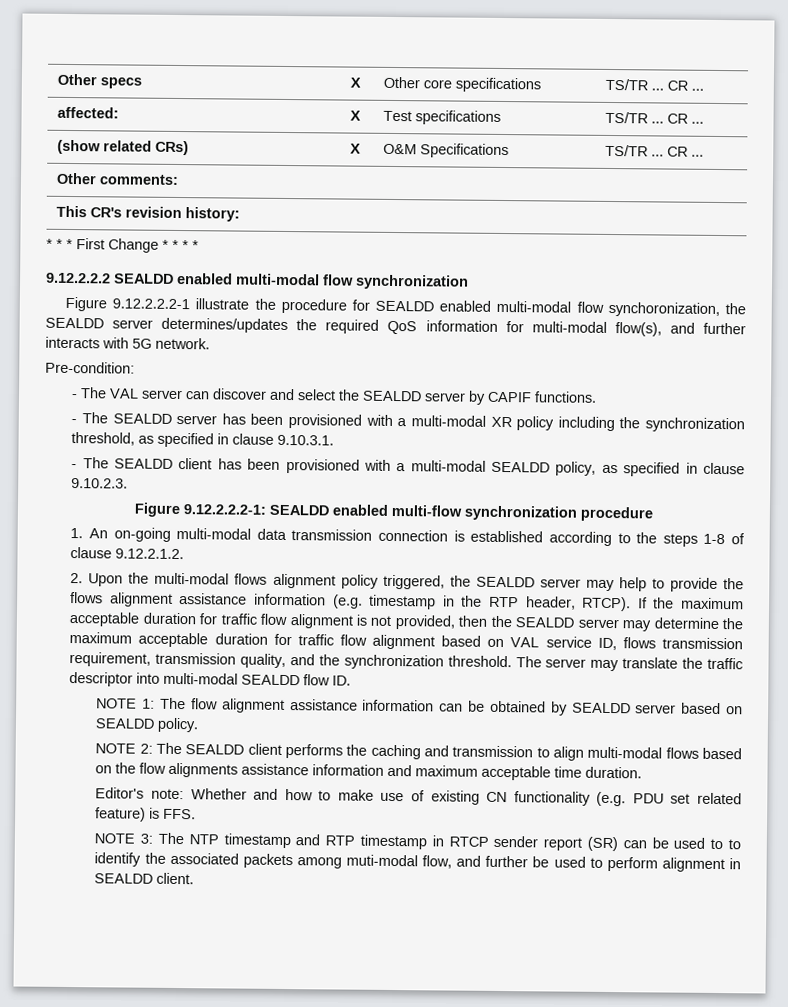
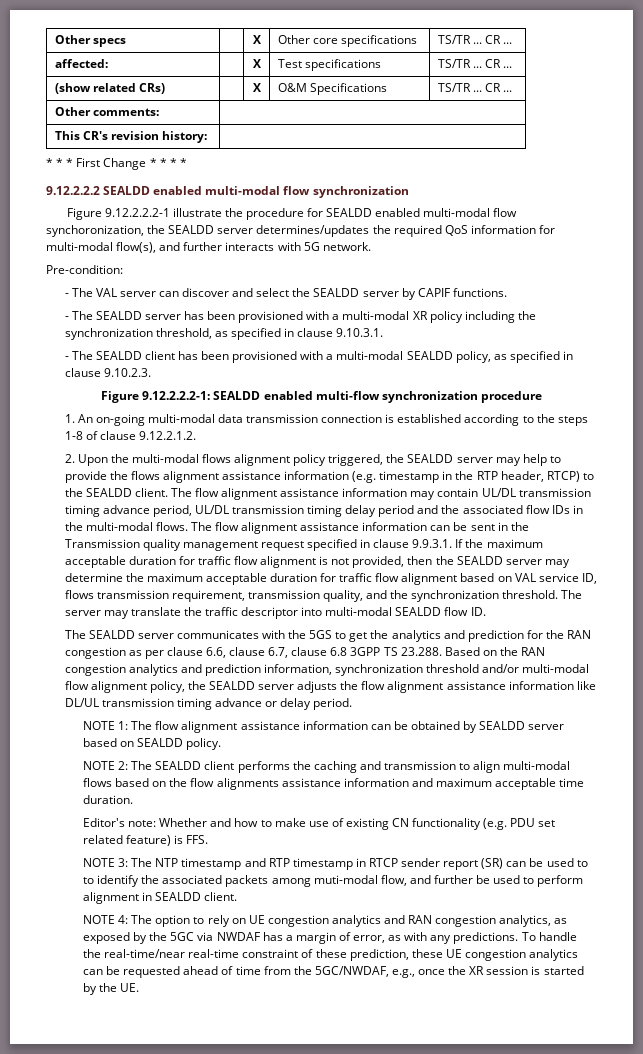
- 2. Upon the multi-modal flows alignment policy triggered, the SEALDD server may help to provide the flows alignment assistance information (e.g. timestamp in the RTP header, RTCP). If the maximum acceptable duration for traffic flow alignment is not provided, then the SEALDD server may determine the maximum acceptable duration for traffic flow alignment based on VAL service ID, flows transmission requirement, transmission quality, and the synchronization threshold.
+ 2. Upon the multi-modal flows alignment policy triggered, the SEALDD server may help to provide the flows alignment assistance information (e.g. timestamp in the RTP header, RTCP) to the SEALDD client. The flow alignment assistance information may contain UL/DL transmission timing advance period, UL/DL transmission timing delay period and the associated flow IDs in the multi-modal flows. The flow alignment assistance information can be sent in the Transmission quality management request specified in clause 9.9.3.1. If the maximum acceptable duration for traffic flow alignment is not provided, then the SEALDD server may determine the maximum acceptable duration for traffic flow alignment based on VAL service ID, flows transmission requirement, transmission quality, and the synchronization threshold.
+ The SEALDD server communicates with the 5GS to get the analytics and prediction for the RAN congestion as per clause 6.6, clause 6.7, clause 6.8 3GPP TS 23.288. Based on the RAN congestion analytics and prediction information, synchronization threshold and/or multi-modal flow alignment policy, the SEALDD server adjusts the flow alignment assistance information like DL/UL transmission timing advance or delay period.
+ NOTE 4: The option to rely on UE congestion analytics and RAN congestion analytics, as exposed by the 5GC via NWDAF has a margin of error, as with any predictions. To handle the real-time/near real-time constraint of these prediction, these UE congestion analytics can be requested ahead of time from the 5GC/NWDAF, e.g., once the XR session is started by the UE.

